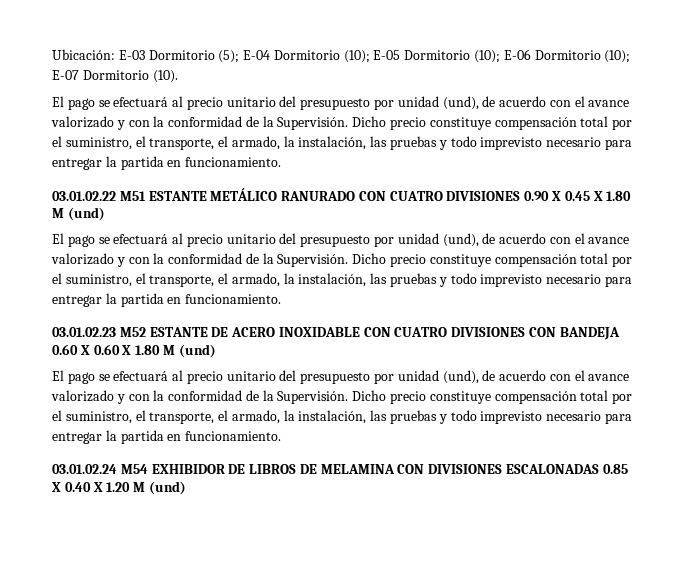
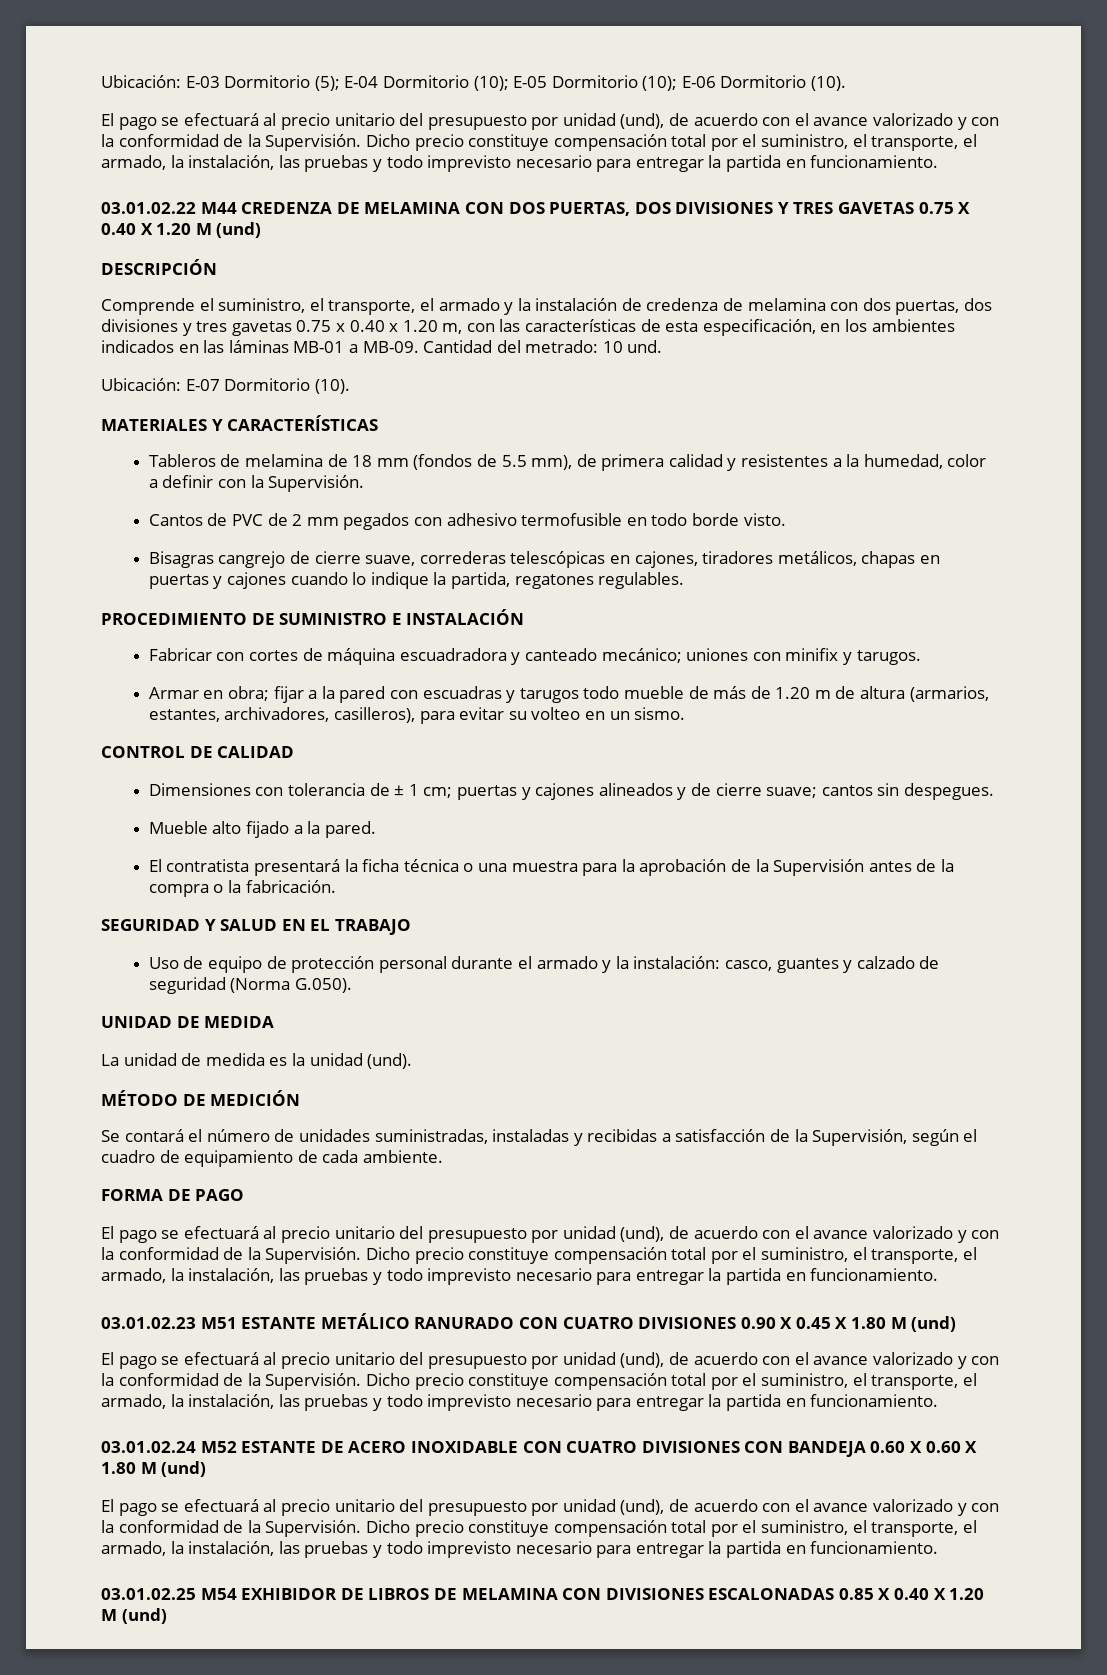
- Ubicación: E-03 Dormitorio (5); E-04 Dormitorio (10); E-05 Dormitorio (10); E-06 Dormitorio (10); E-07 Dormitorio (10).
+ Ubicación: E-03 Dormitorio (5); E-04 Dormitorio (10); E-05 Dormitorio (10); E-06 Dormitorio (10).
- 03.01.02.22 M51 ESTANTE METÁLICO RANURADO CON CUATRO DIVISIONES 0.90 X 0.45 X 1.80 M (und)
+ 03.01.02.22 M44 CREDENZA DE MELAMINA CON DOS PUERTAS, DOS DIVISIONES Y TRES GAVETAS 0.75 X 0.40 X 1.20 M (und)
+ DESCRIPCIÓN
+ Comprende el suministro, el transporte, el armado y la instalación de credenza de melamina con dos puertas, dos divisiones y tres gavetas 0.75 x 0.40 x 1.20 m, con las características de esta especificación, en los ambientes indicados en las láminas MB-01 a MB-09. Cantidad del metrado: 10 und.
+ Ubicación: E-07 Dormitorio (10).
+ MATERIALES Y CARACTERÍSTICAS
+ Tableros de melamina de 18 mm (fondos de 5.5 mm), de primera calidad y resistentes a la humedad, color a definir con la Supervisión.
+ Cantos de PVC de 2 mm pegados con adhesivo termofusible en todo borde visto.
+ Bisagras cangrejo de cierre suave, correderas telescópicas en cajones, tiradores metálicos, chapas en puertas y cajones cuando lo indique la partida, regatones regulables.
+ PROCEDIMIENTO DE SUMINISTRO E INSTALACIÓN
+ Fabricar con cortes de máquina escuadradora y canteado mecánico; uniones con minifix y tarugos.
+ Armar en obra; fijar a la pared con escuadras y tarugos todo mueble de más de 1.20 m de altura (armarios, estantes, archivadores, casilleros), para evitar su volteo en un sismo.
+ CONTROL DE CALIDAD
+ Dimensiones con tolerancia de ± 1 cm; puertas y cajones alineados y de cierre suave; cantos sin despegues.
+ Mueble alto fijado a la pared.
+ El contratista presentará la ficha técnica o una muestra para la aprobación de la Supervisión antes de la compra o la fabricación.
+ SEGURIDAD Y SALUD EN EL TRABAJO
+ Uso de equipo de protección personal durante el armado y la instalación: casco, guantes y calzado de seguridad (Norma G.050).
+ UNIDAD DE MEDIDA
+ La unidad de medida es la unidad (und).
+ MÉTODO DE MEDICIÓN
+ Se contará el número de unidades suministradas, instaladas y recibidas a satisfacción de la Supervisión, según el cuadro de equipamiento de cada ambiente.
+ FORMA DE PAGO
+ El pago se efectuará al precio unitario del presupuesto por unidad (und), de acuerdo con el avance valorizado y con la conformidad de la Supervisión. Dicho precio constituye compensación total por el suministro, el transporte, el armado, la instalación, las pruebas y todo imprevisto necesario para entregar la partida en funcionamiento.
+ 03.01.02.23 M51 ESTANTE METÁLICO RANURADO CON CUATRO DIVISIONES 0.90 X 0.45 X 1.80 M (und)
- 03.01.02.23 M52 ESTANTE DE ACERO INOXIDABLE CON CUATRO DIVISIONES CON BANDEJA 0.60 X 0.60 X 1.80 M (und)
+ 03.01.02.24 M52 ESTANTE DE ACERO INOXIDABLE CON CUATRO DIVISIONES CON BANDEJA 0.60 X 0.60 X 1.80 M (und)
- 03.01.02.24 M54 EXHIBIDOR DE LIBROS DE MELAMINA CON DIVISIONES ESCALONADAS 0.85 X 0.40 X 1.20 M (und)
+ 03.01.02.25 M54 EXHIBIDOR DE LIBROS DE MELAMINA CON DIVISIONES ESCALONADAS 0.85 X 0.40 X 1.20 M (und)

